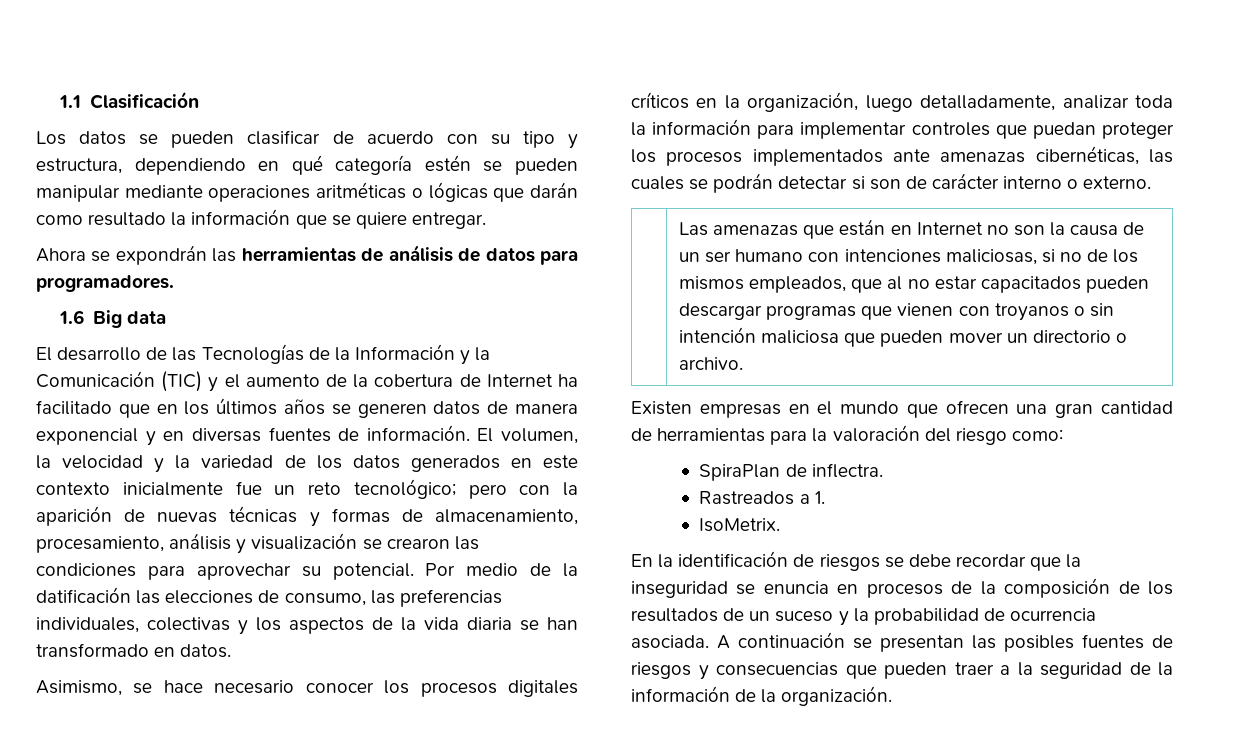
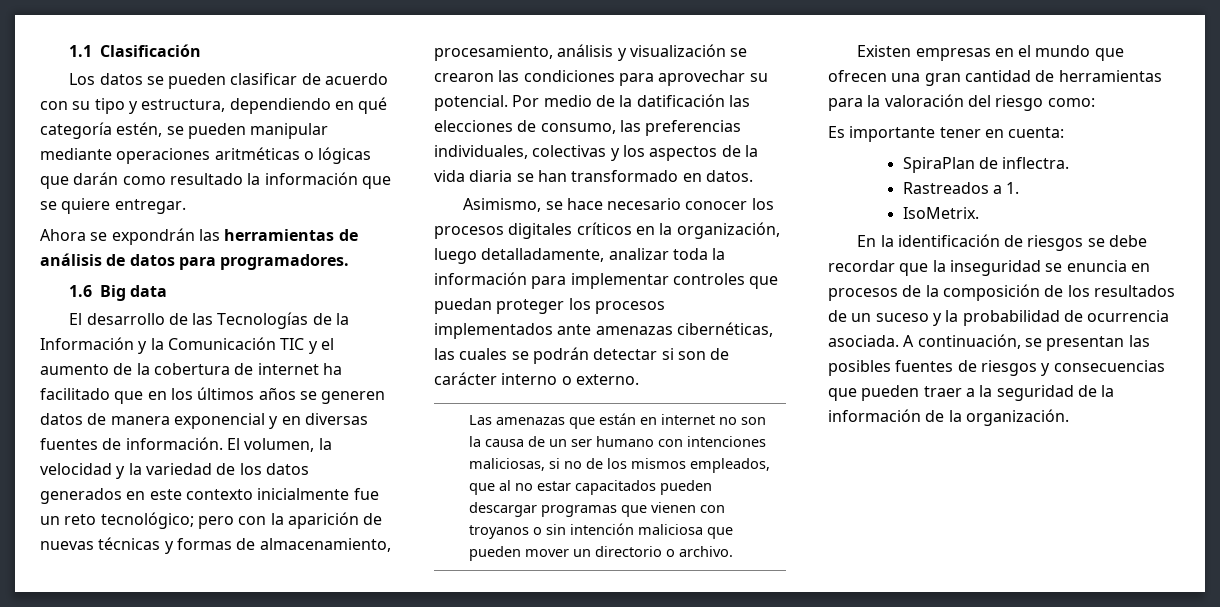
- Los datos se pueden clasificar de acuerdo con su tipo y estructura, dependiendo en qué categoría estén se pueden manipular mediante operaciones aritméticas o lógicas que darán como resultado la información que se quiere entregar.
+ Los datos se pueden clasificar de acuerdo con su tipo y estructura, dependiendo en qué categoría estén, se pueden manipular mediante operaciones aritméticas o lógicas que darán como resultado la información que se quiere entregar.
- El desarrollo de las Tecnologías de la Información y la Comunicación (TIC) y el aumento de la cobertura de Internet ha facilitado que en los últimos años se generen datos de manera exponencial y en diversas fuentes de información.
+ El desarrollo de las Tecnologías de la Información y la Comunicación TIC y el aumento de la cobertura de internet ha facilitado que en los últimos años se generen datos de manera exponencial y en diversas fuentes de información.
- Las amenazas que están en Internet no son la causa de un ser humano con intenciones maliciosas, si no de los mismos empleados, que al no estar capacitados pueden descargar programas que vienen con troyanos o sin intención maliciosa que pueden mover un directorio o archivo.
+ Las amenazas que están en internet no son la causa de un ser humano con intenciones maliciosas, si no de los mismos empleados, que al no estar capacitados pueden descargar programas que vienen con troyanos o sin intención maliciosa que pueden mover un directorio o archivo.
+ Es importante tener en cuenta:
- A continuación se presentan las posibles fuentes de riesgos y consecuencias que pueden traer a la seguridad de la información de la organización.
+ A continuación, se presentan las posibles fuentes de riesgos y consecuencias que pueden traer a la seguridad de la información de la organización.

